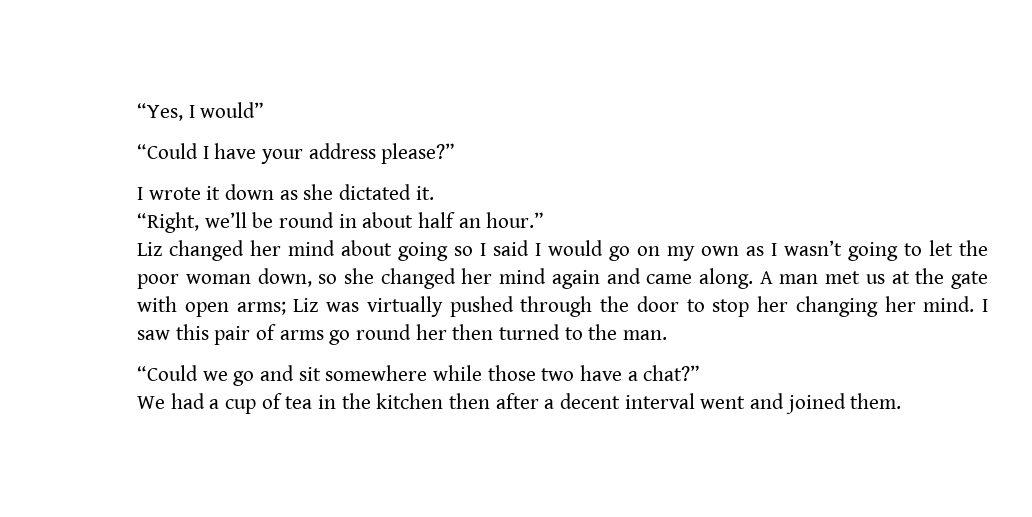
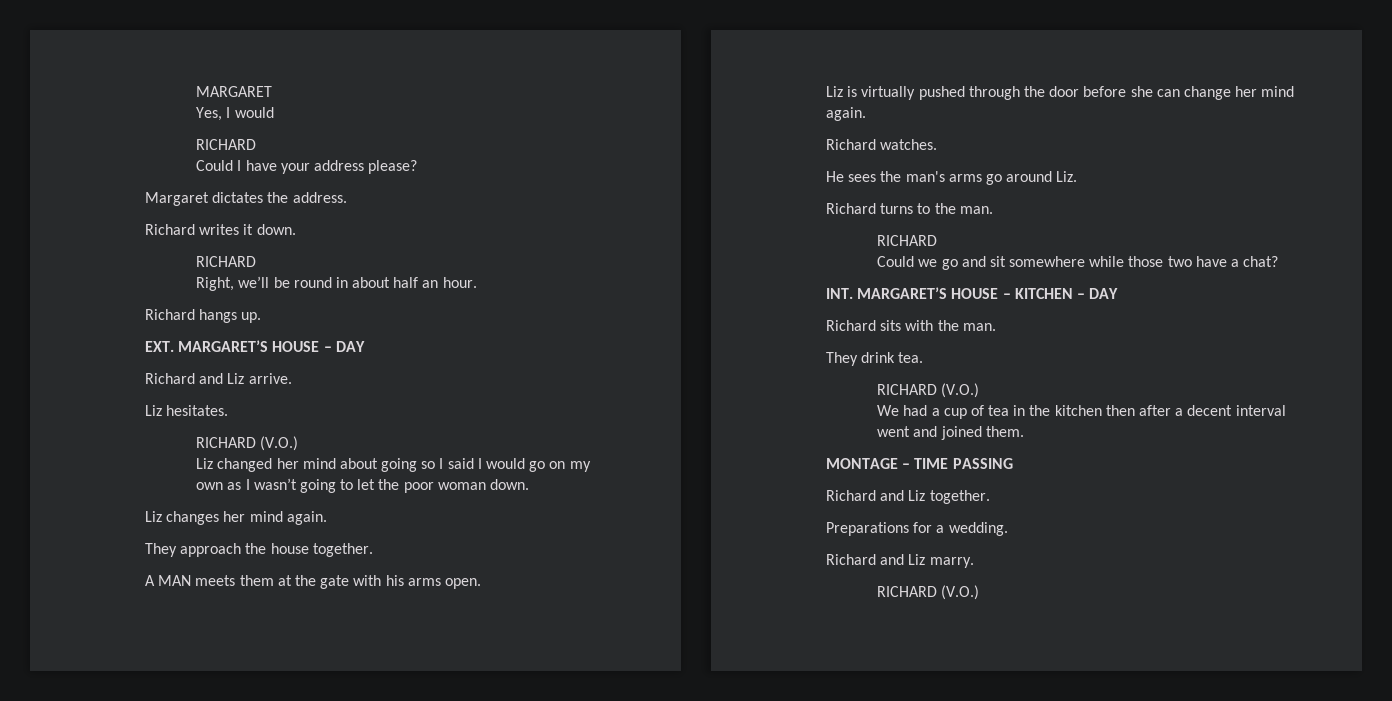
- “Yes, I would”
- “Could I have your address please?”
- I wrote it down as she dictated it.
- “Right, we’ll be round in about half an hour.”
+ MARGARET
+ Yes, I would
+ RICHARD
+ Could I have your address please?
+ Margaret dictates the address.
+ Richard writes it down.
+ RICHARD
+ Right, we’ll be round in about half an hour.
+ Richard hangs up.
+ EXT. MARGARET’S HOUSE – DAY
+ Richard and Liz arrive.
+ Liz hesitates.
+ RICHARD (V.O.)
- Liz changed her mind about going so I said I would go on my own as I wasn’t going to let the poor woman down, so she changed her mind again and came along. A man met us at the gate with open arms; Liz was virtually pushed through the door to stop her changing her mind. I saw this pair of arms go round her then turned to the man.
- “Could we go and sit somewhere while those two have a chat?”
+ Liz changed her mind about going so I said I would go on my own as I wasn’t going to let the poor woman down.
+ Liz changes her mind again.
+ They approach the house together.
+ A MAN meets them at the gate with his arms open.
+ Liz is virtually pushed through the door before she can change her mind again.
+ Richard watches.
+ He sees the man's arms go around Liz.
+ Richard turns to the man.
+ RICHARD
+ Could we go and sit somewhere while those two have a chat?
+ INT. MARGARET’S HOUSE – KITCHEN – DAY
+ Richard sits with the man.
+ They drink tea.
+ RICHARD (V.O.)
+ MONTAGE – TIME PASSING
+ Richard and Liz together.
+ Preparations for a wedding.
+ Richard and Liz marry.
+ RICHARD (V.O.)

